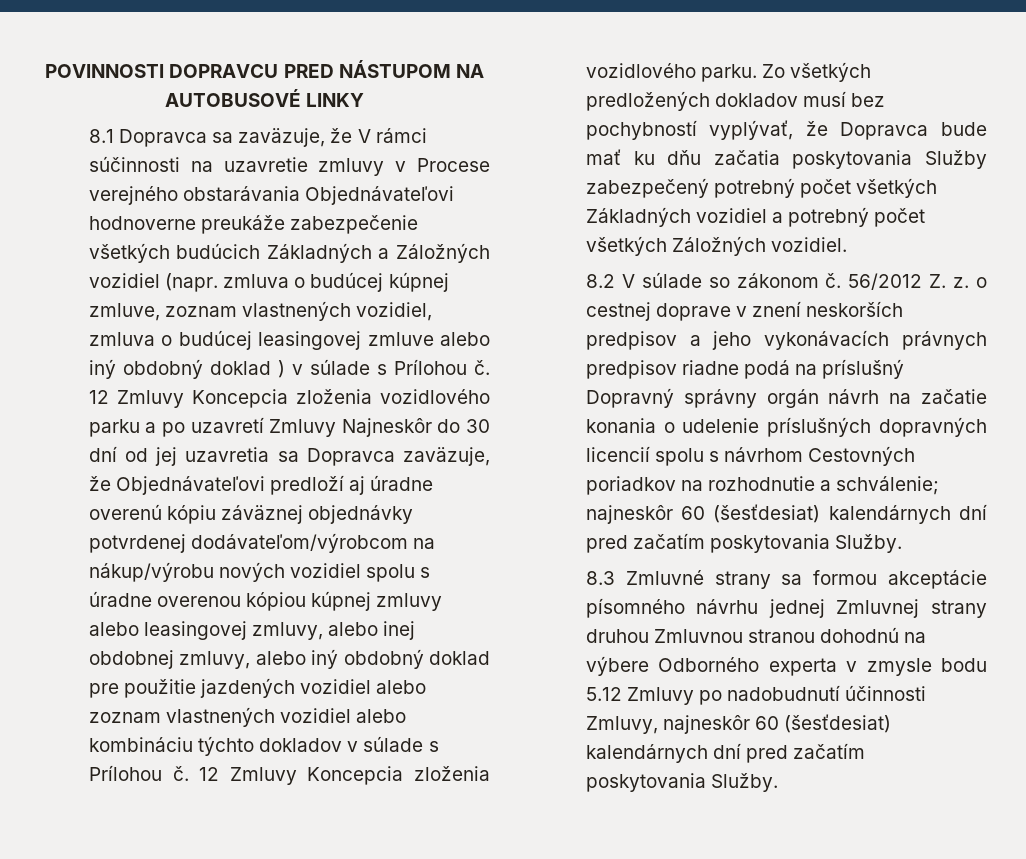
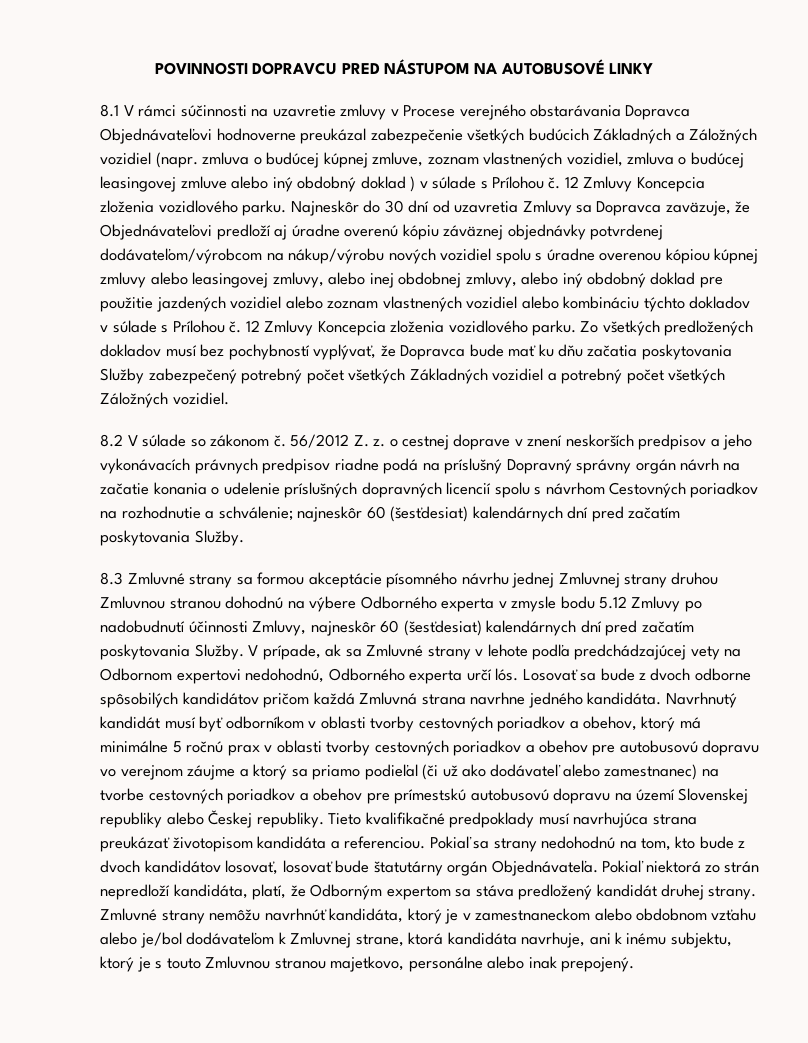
- 8.1 Dopravca sa zaväzuje, že V rámci súčinnosti na uzavretie zmluvy v Procese verejného obstarávania Objednávateľovi hodnoverne preukáže zabezpečenie všetkých budúcich Základných a Záložných vozidiel (napr. zmluva o budúcej kúpnej zmluve, zoznam vlastnených vozidiel, zmluva o budúcej leasingovej zmluve alebo iný obdobný doklad ) v súlade s Prílohou č.
+ 8.1 V rámci súčinnosti na uzavretie zmluvy v Procese verejného obstarávania Dopravca Objednávateľovi hodnoverne preukázal zabezpečenie všetkých budúcich Základných a Záložných vozidiel (napr. zmluva o budúcej kúpnej zmluve, zoznam vlastnených vozidiel, zmluva o budúcej leasingovej zmluve alebo iný obdobný doklad ) v súlade s Prílohou č.
- 12 Zmluvy Koncepcia zloženia vozidlového parku a po uzavretí Zmluvy Najneskôr do 30 dní od jej uzavretia sa Dopravca zaväzuje, že Objednávateľovi predloží aj úradne overenú kópiu záväznej objednávky potvrdenej dodávateľom/výrobcom na nákup/výrobu nových vozidiel spolu s úradne overenou kópiou kúpnej zmluvy alebo leasingovej zmluvy, alebo inej obdobnej zmluvy, alebo iný obdobný doklad pre použitie jazdených vozidiel alebo zoznam vlastnených vozidiel alebo kombináciu týchto dokladov v súlade s Prílohou č.
+ 12 Zmluvy Koncepcia zloženia vozidlového parku. Najneskôr do 30 dní od uzavretia Zmluvy sa Dopravca zaväzuje, že Objednávateľovi predloží aj úradne overenú kópiu záväznej objednávky potvrdenej dodávateľom/výrobcom na nákup/výrobu nových vozidiel spolu s úradne overenou kópiou kúpnej zmluvy alebo leasingovej zmluvy, alebo inej obdobnej zmluvy, alebo iný obdobný doklad pre použitie jazdených vozidiel alebo zoznam vlastnených vozidiel alebo kombináciu týchto dokladov v súlade s Prílohou č.
+ V prípade, ak sa Zmluvné strany v lehote podľa predchádzajúcej vety na Odbornom expertovi nedohodnú, Odborného experta určí lós. Losovať sa bude z dvoch odborne spôsobilých kandidátov pričom každá Zmluvná strana navrhne jedného kandidáta. Navrhnutý kandidát musí byť odborníkom v oblasti tvorby cestovných poriadkov a obehov, ktorý má minimálne 5 ročnú prax v oblasti tvorby cestovných poriadkov a obehov pre autobusovú dopravu vo verejnom záujme a ktorý sa priamo podieľal (či už ako dodávateľ alebo zamestnanec) na tvorbe cestovných poriadkov a obehov pre prímestskú autobusovú dopravu na území Slovenskej republiky alebo Českej republiky. Tieto kvalifikačné predpoklady musí navrhujúca strana preukázať životopisom kandidáta a referenciou. Pokiaľ sa strany nedohodnú na tom, kto bude z dvoch kandidátov losovať, losovať bude štatutárny orgán Objednávateľa. Pokiaľ niektorá zo strán nepredloží kandidáta, platí, že Odborným expertom sa stáva predložený kandidát druhej strany. Zmluvné strany nemôžu navrhnúť kandidáta, ktorý je v zamestnaneckom alebo obdobnom vzťahu alebo je/bol dodávateľom k Zmluvnej strane, ktorá kandidáta navrhuje, ani k inému subjektu, ktorý je s touto Zmluvnou stranou majetkovo, personálne alebo inak prepojený.

